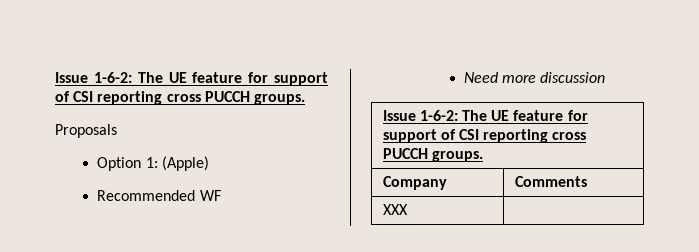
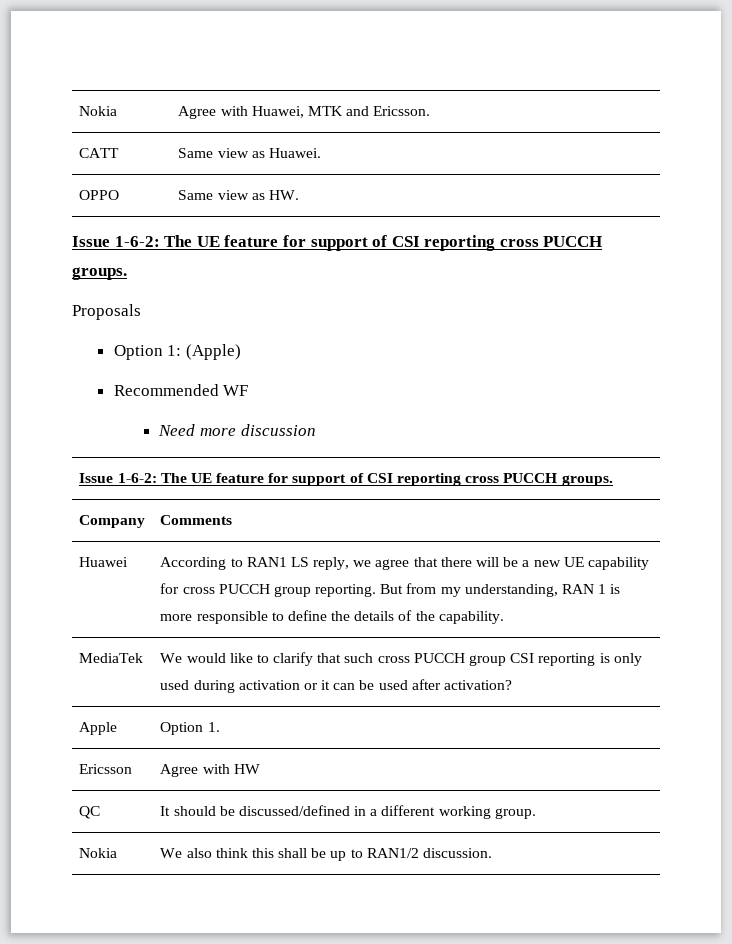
+ Nokia | Agree with Huawei, MTK and Ericsson.
+ CATT | Same view as Huawei.
+ OPPO | Same view as HW.
- XXX |
+ Huawei | According to RAN1 LS reply, we agree that there will be a new UE capability for cross PUCCH group reporting. But from my understanding, RAN 1 is more responsible to define the details of the capability.
+ MediaTek | We would like to clarify that such cross PUCCH group CSI reporting is only used during activation or it can be used after activation?
+ Apple | Option 1.
+ Ericsson | Agree with HW
+ QC | It should be discussed/defined in a different working group.
+ Nokia | We also think this shall be up to RAN1/2 discussion.

